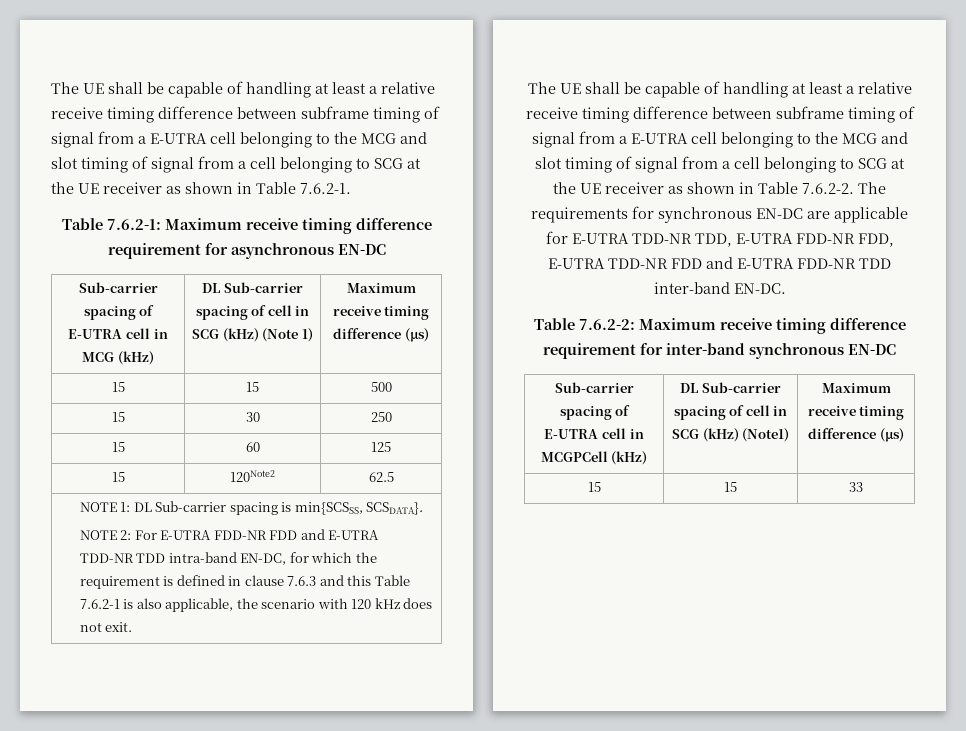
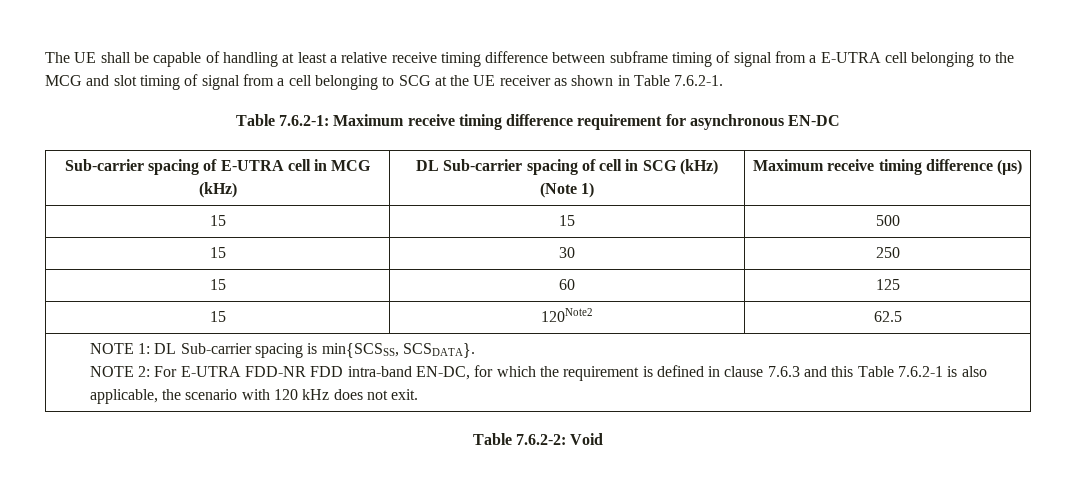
- NOTE 2: For E-UTRA FDD-NR FDD and E-UTRA TDD-NR TDD intra-band EN-DC, for which the requirement is defined in clause 7.6.3 and this Table 7.6.2-1 is also applicable, the scenario with 120 kHz does not exit.
+ NOTE 2: For E-UTRA FDD-NR FDD intra-band EN-DC, for which the requirement is defined in clause 7.6.3 and this Table 7.6.2-1 is also applicable, the scenario with 120 kHz does not exit.
- The UE shall be capable of handling at least a relative receive timing difference between subframe timing of signal from a E-UTRA cell belonging to the MCG and slot timing of signal from a cell belonging to SCG at the UE receiver as shown in Table 7.6.2-2. The requirements for synchronous EN-DC are applicable for E-UTRA TDD-NR TDD, E-UTRA FDD-NR FDD, E-UTRA TDD-NR FDD and E-UTRA FDD-NR TDD inter-band EN-DC.
- Table 7.6.2-2: Maximum receive timing difference requirement for inter-band synchronous EN-DC
- Sub-carrier spacing of E-UTRA cell in MCGPCell (kHz) | DL Sub-carrier spacing of cell in SCG (kHz) (Note1) | Maximum receive timing difference (µs)
- 15 | 15 | 33
+ Table 7.6.2-2: Void

